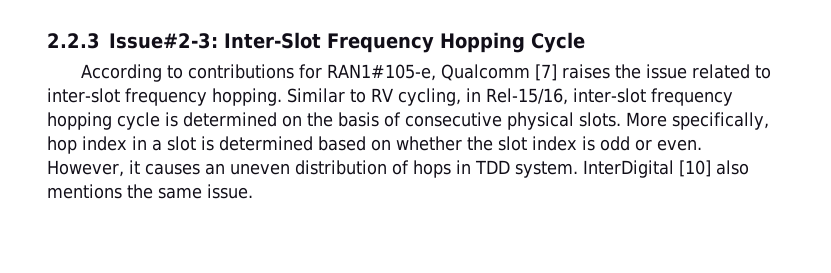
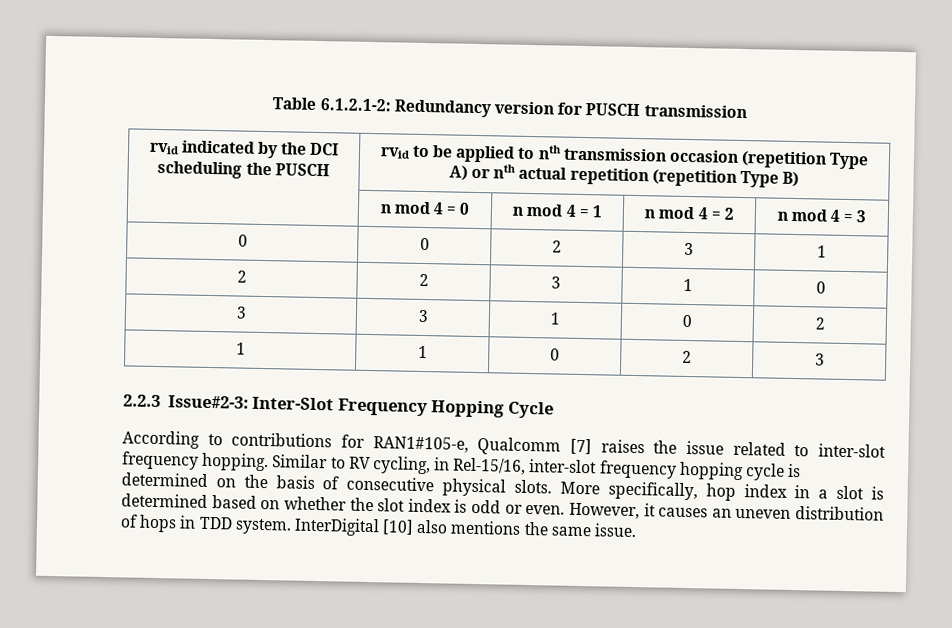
+ Table 6.1.2.1-2: Redundancy version for PUSCH transmission
+ rvid indicated by the DCI scheduling the PUSCH | rvid to be applied to nth transmission occasion (repetition Type A) or nth actual repetition (repetition Type B)
+ | n mod 4 = 0 | n mod 4 = 1 | n mod 4 = 2 | n mod 4 = 3
+ 0 | 0 | 2 | 3 | 1
+ 2 | 2 | 3 | 1 | 0
+ 3 | 3 | 1 | 0 | 2
+ 1 | 1 | 0 | 2 | 3

